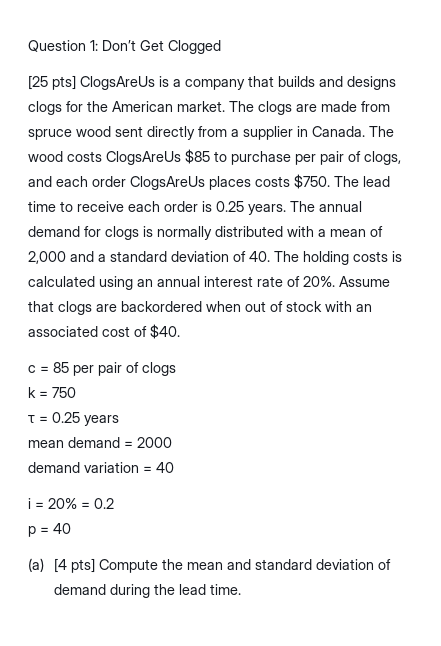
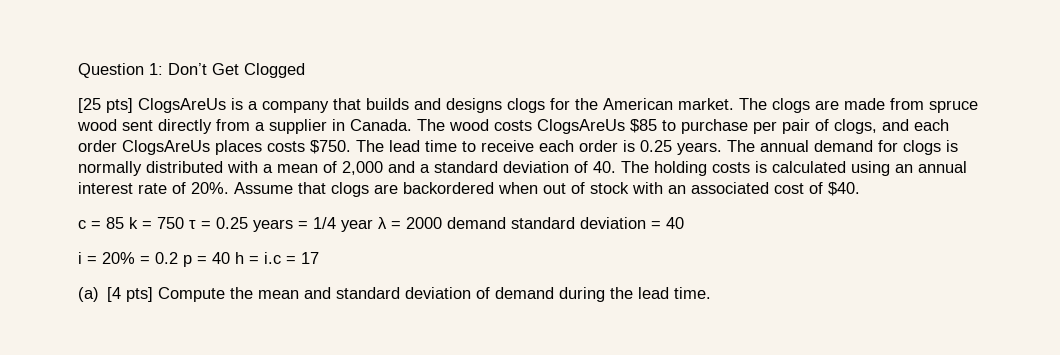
- c = 85 per pair of clogs
- k = 750
- τ = 0.25 years
- mean demand = 2000
- demand variation = 40
+ c = 85 k = 750 τ = 0.25 years = 1/4 year λ = 2000 demand standard deviation = 40
- i = 20% = 0.2
- p = 40
+ i = 20% = 0.2 p = 40 h = i.c = 17

